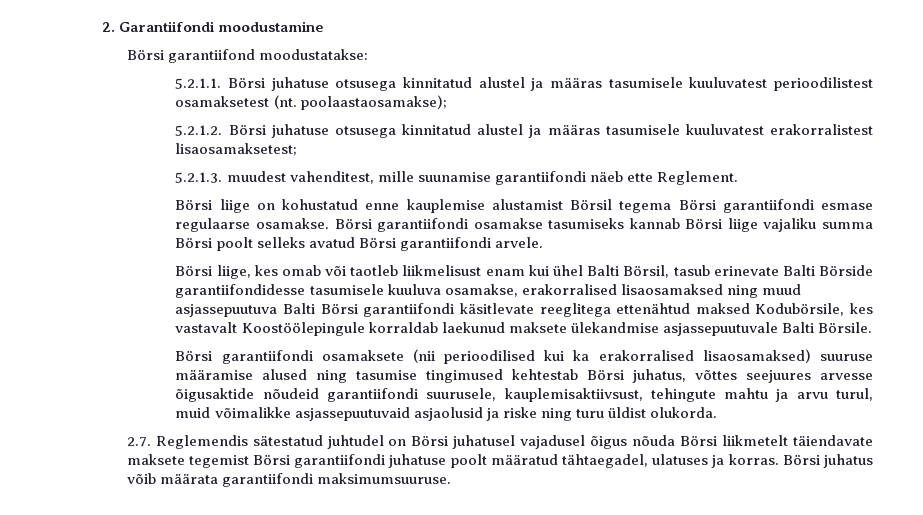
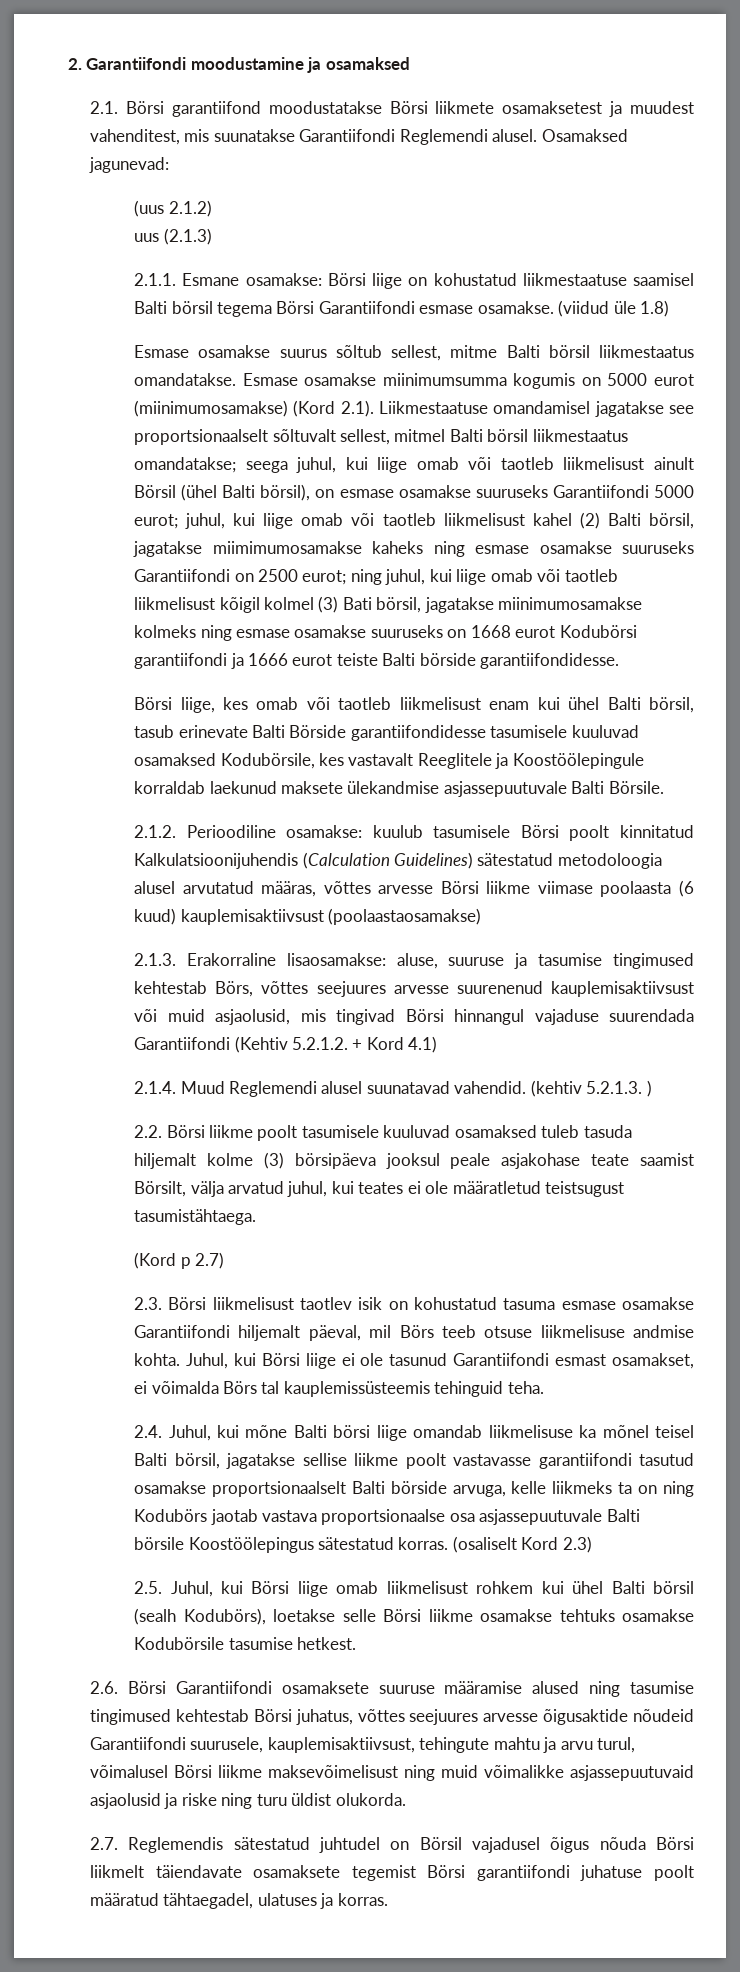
- 2. Garantiifondi moodustamine
- Börsi garantiifond moodustatakse:
- 5.2.1.1. Börsi juhatuse otsusega kinnitatud alustel ja määras tasumisele kuuluvatest perioodilistest osamaksetest (nt. poolaastaosamakse);
- 5.2.1.2. Börsi juhatuse otsusega kinnitatud alustel ja määras tasumisele kuuluvatest erakorralistest lisaosamaksetest;
- 5.2.1.3. muudest vahenditest, mille suunamise garantiifondi näeb ette Reglement.
- Börsi liige on kohustatud enne kauplemise alustamist Börsil tegema Börsi garantiifondi esmase regulaarse osamakse. Börsi garantiifondi osamakse tasumiseks kannab Börsi liige vajaliku summa Börsi poolt selleks avatud Börsi garantiifondi arvele.
+ 2. Garantiifondi moodustamine ja osamaksed
+ 2.1. Börsi garantiifond moodustatakse Börsi liikmete osamaksetest ja muudest vahenditest, mis suunatakse Garantiifondi Reglemendi alusel. Osamaksed jagunevad:
+ (uus 2.1.2)
+ uus (2.1.3)
+ 2.1.1. Esmane osamakse: Börsi liige on kohustatud liikmestaatuse saamisel Balti börsil tegema Börsi Garantiifondi esmase osamakse. (viidud üle 1.8)
+ Esmase osamakse suurus sõltub sellest, mitme Balti börsil liikmestaatus omandatakse. Esmase osamakse miinimumsumma kogumis on 5000 eurot (miinimumosamakse) (Kord 2.1). Liikmestaatuse omandamisel jagatakse see proportsionaalselt sõltuvalt sellest, mitmel Balti börsil liikmestaatus omandatakse; seega juhul, kui liige omab või taotleb liikmelisust ainult Börsil (ühel Balti börsil), on esmase osamakse suuruseks Garantiifondi 5000 eurot; juhul, kui liige omab või taotleb liikmelisust kahel (2) Balti börsil, jagatakse miimimumosamakse kaheks ning esmase osamakse suuruseks Garantiifondi on 2500 eurot; ning juhul, kui liige omab või taotleb liikmelisust kõigil kolmel (3) Bati börsil, jagatakse miinimumosamakse kolmeks ning esmase osamakse suuruseks on 1668 eurot Kodubörsi garantiifondi ja 1666 eurot teiste Balti börside garantiifondidesse.
- Börsi liige, kes omab või taotleb liikmelisust enam kui ühel Balti Börsil, tasub erinevate Balti Börside garantiifondidesse tasumisele kuuluva osamakse, erakorralised lisaosamaksed ning muud asjassepuutuva Balti Börsi garantiifondi käsitlevate reeglitega ettenähtud maksed Kodubörsile, kes vastavalt Koostöölepingule korraldab laekunud maksete ülekandmise asjassepuutuvale Balti Börsile.
+ Börsi liige, kes omab või taotleb liikmelisust enam kui ühel Balti börsil, tasub erinevate Balti Börside garantiifondidesse tasumisele kuuluvad osamaksed Kodubörsile, kes vastavalt Reeglitele ja Koostöölepingule korraldab laekunud maksete ülekandmise asjassepuutuvale Balti Börsile.
- Börsi garantiifondi osamaksete (nii perioodilised kui ka erakorralised lisaosamaksed) suuruse määramise alused ning tasumise tingimused kehtestab Börsi juhatus, võttes seejuures arvesse õigusaktide nõudeid garantiifondi suurusele, kauplemisaktiivsust, tehingute mahtu ja arvu turul, muid võimalikke asjassepuutuvaid asjaolusid ja riske ning turu üldist olukorda.
+ 2.1.2. Perioodiline osamakse: kuulub tasumisele Börsi poolt kinnitatud Kalkulatsioonijuhendis (Calculation Guidelines) sätestatud metodoloogia alusel arvutatud määras, võttes arvesse Börsi liikme viimase poolaasta (6 kuud) kauplemisaktiivsust (poolaastaosamakse)
+ 2.1.3. Erakorraline lisaosamakse: aluse, suuruse ja tasumise tingimused kehtestab Börs, võttes seejuures arvesse suurenenud kauplemisaktiivsust või muid asjaolusid, mis tingivad Börsi hinnangul vajaduse suurendada Garantiifondi (Kehtiv 5.2.1.2. + Kord 4.1)
+ 2.1.4. Muud Reglemendi alusel suunatavad vahendid. (kehtiv 5.2.1.3. )
+ 2.2. Börsi liikme poolt tasumisele kuuluvad osamaksed tuleb tasuda hiljemalt kolme (3) börsipäeva jooksul peale asjakohase teate saamist Börsilt, välja arvatud juhul, kui teates ei ole määratletud teistsugust tasumistähtaega.
+ (Kord p 2.7)
+ 2.3. Börsi liikmelisust taotlev isik on kohustatud tasuma esmase osamakse Garantiifondi hiljemalt päeval, mil Börs teeb otsuse liikmelisuse andmise kohta. Juhul, kui Börsi liige ei ole tasunud Garantiifondi esmast osamakset, ei võimalda Börs tal kauplemissüsteemis tehinguid teha.
+ 2.4. Juhul, kui mõne Balti börsi liige omandab liikmelisuse ka mõnel teisel Balti börsil, jagatakse sellise liikme poolt vastavasse garantiifondi tasutud osamakse proportsionaalselt Balti börside arvuga, kelle liikmeks ta on ning Kodubörs jaotab vastava proportsionaalse osa asjassepuutuvale Balti börsile Koostöölepingus sätestatud korras. (osaliselt Kord 2.3)
+ 2.5. Juhul, kui Börsi liige omab liikmelisust rohkem kui ühel Balti börsil (sealh Kodubörs), loetakse selle Börsi liikme osamakse tehtuks osamakse Kodubörsile tasumise hetkest.
+ 2.6. Börsi Garantiifondi osamaksete suuruse määramise alused ning tasumise tingimused kehtestab Börsi juhatus, võttes seejuures arvesse õigusaktide nõudeid Garantiifondi suurusele, kauplemisaktiivsust, tehingute mahtu ja arvu turul, võimalusel Börsi liikme maksevõimelisust ning muid võimalikke asjassepuutuvaid asjaolusid ja riske ning turu üldist olukorda.
- 2.7. Reglemendis sätestatud juhtudel on Börsi juhatusel vajadusel õigus nõuda Börsi liikmetelt täiendavate maksete tegemist Börsi garantiifondi juhatuse poolt määratud tähtaegadel, ulatuses ja korras. Börsi juhatus võib määrata garantiifondi maksimumsuuruse.
+ 2.7. Reglemendis sätestatud juhtudel on Börsil vajadusel õigus nõuda Börsi liikmelt täiendavate osamaksete tegemist Börsi garantiifondi juhatuse poolt määratud tähtaegadel, ulatuses ja korras.

